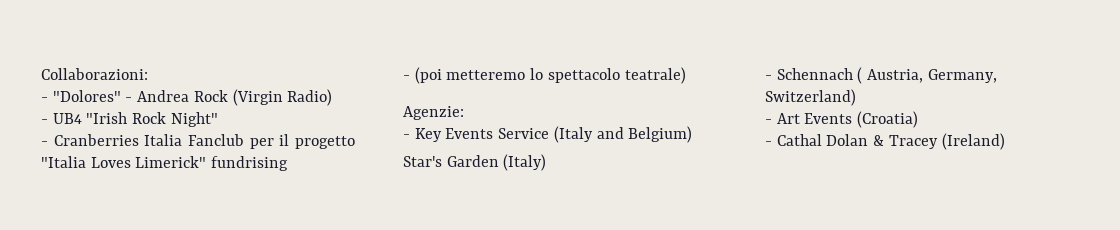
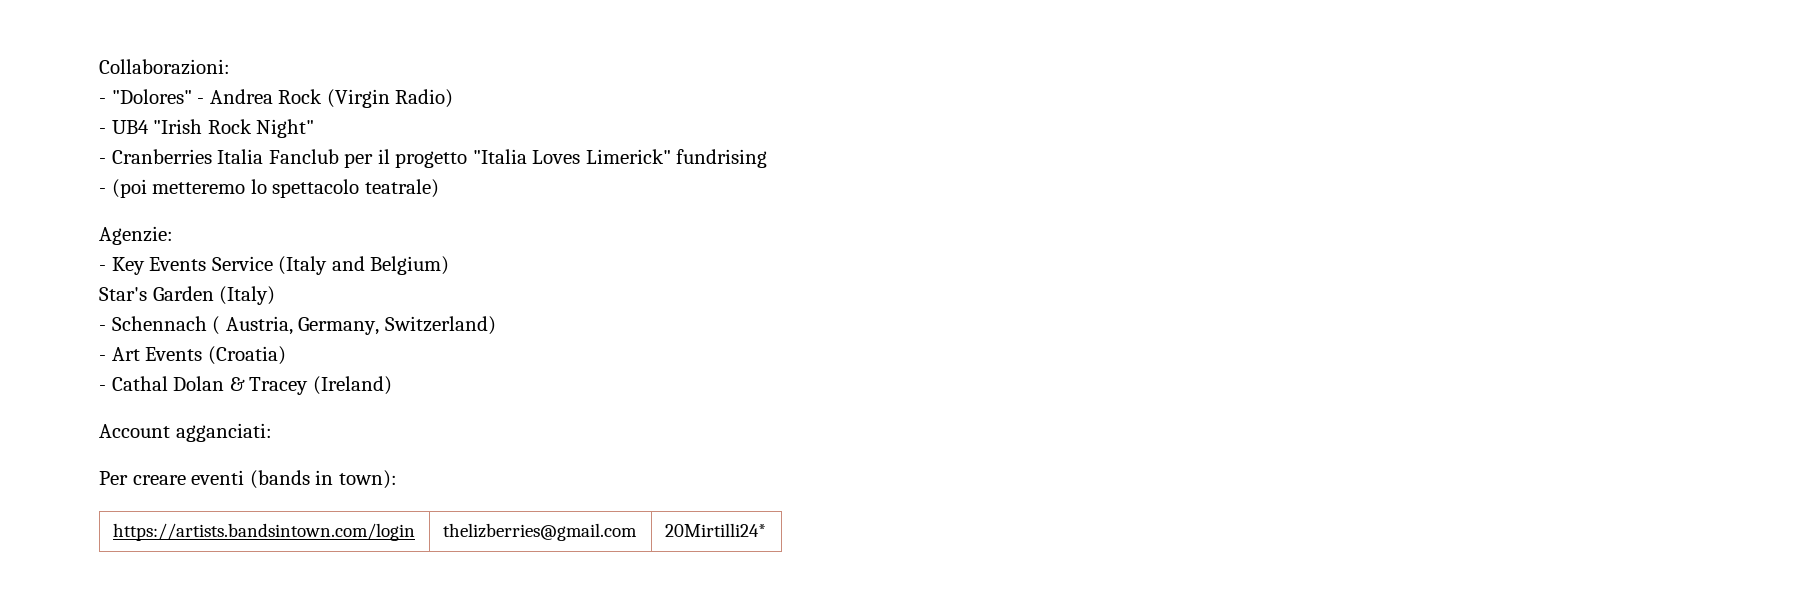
+ Account agganciati:
+ Per creare eventi (bands in town):
+ https://artists.bandsintown.com/login | thelizberries@gmail.com | 20Mirtilli24*

